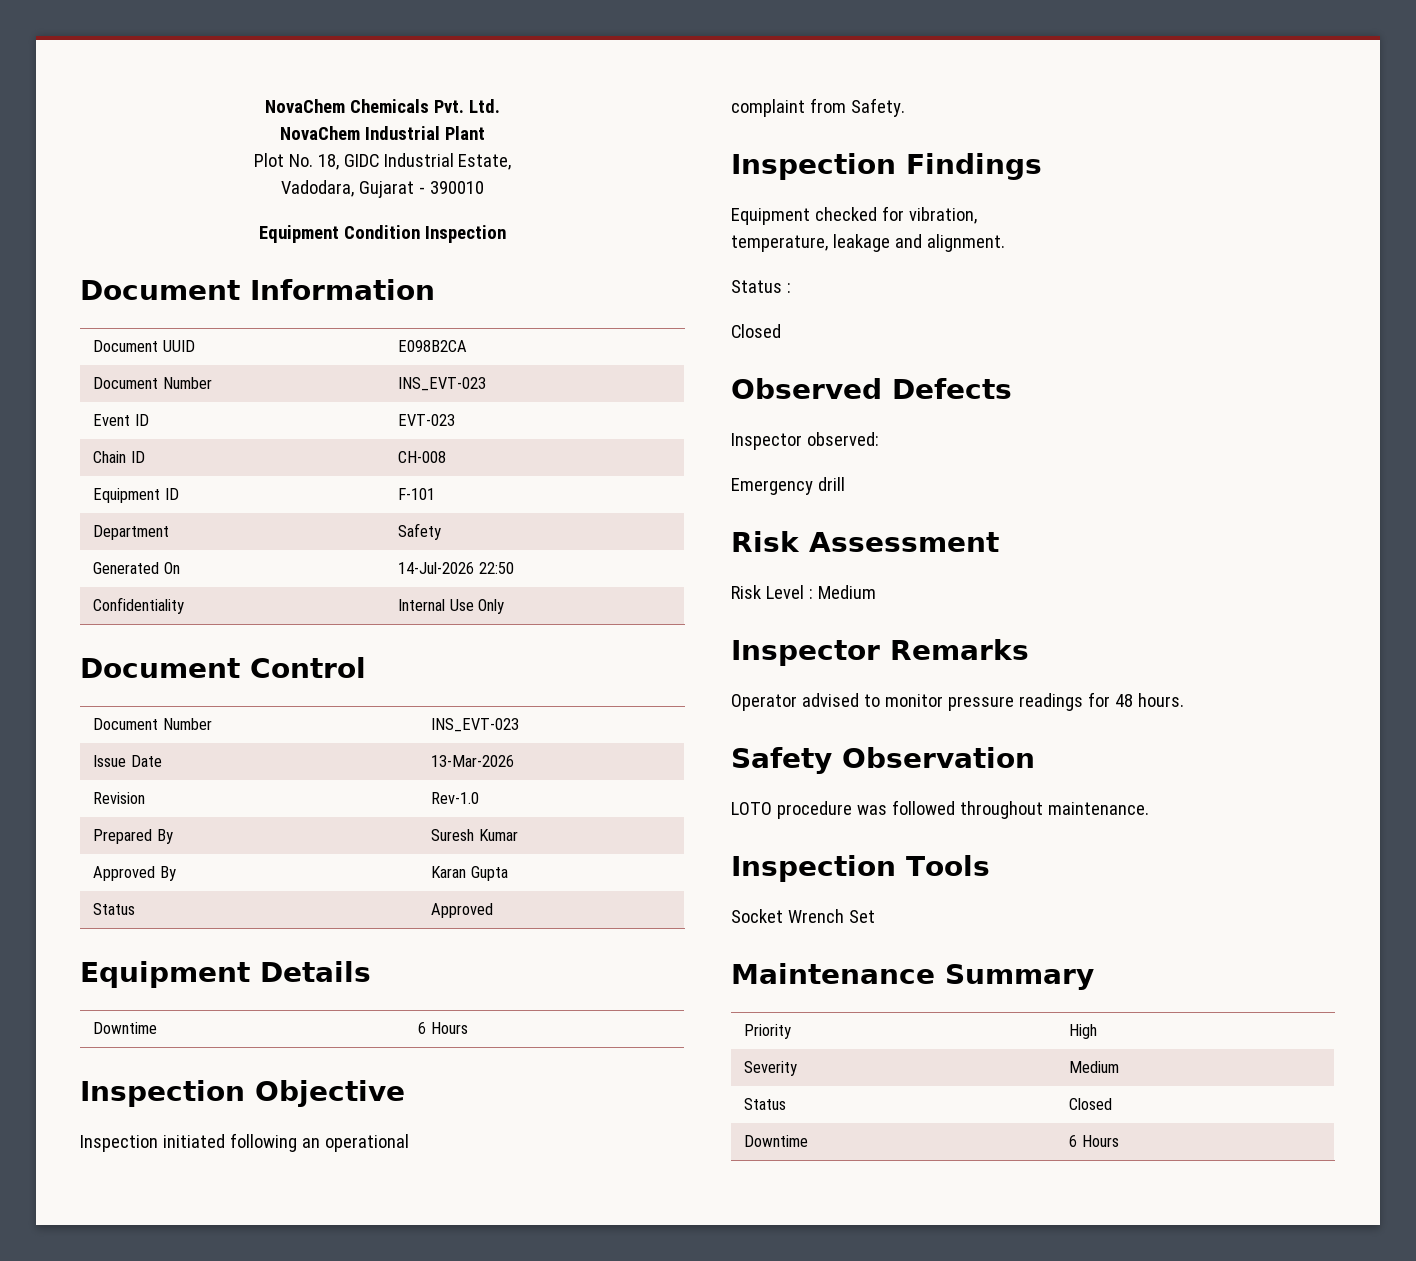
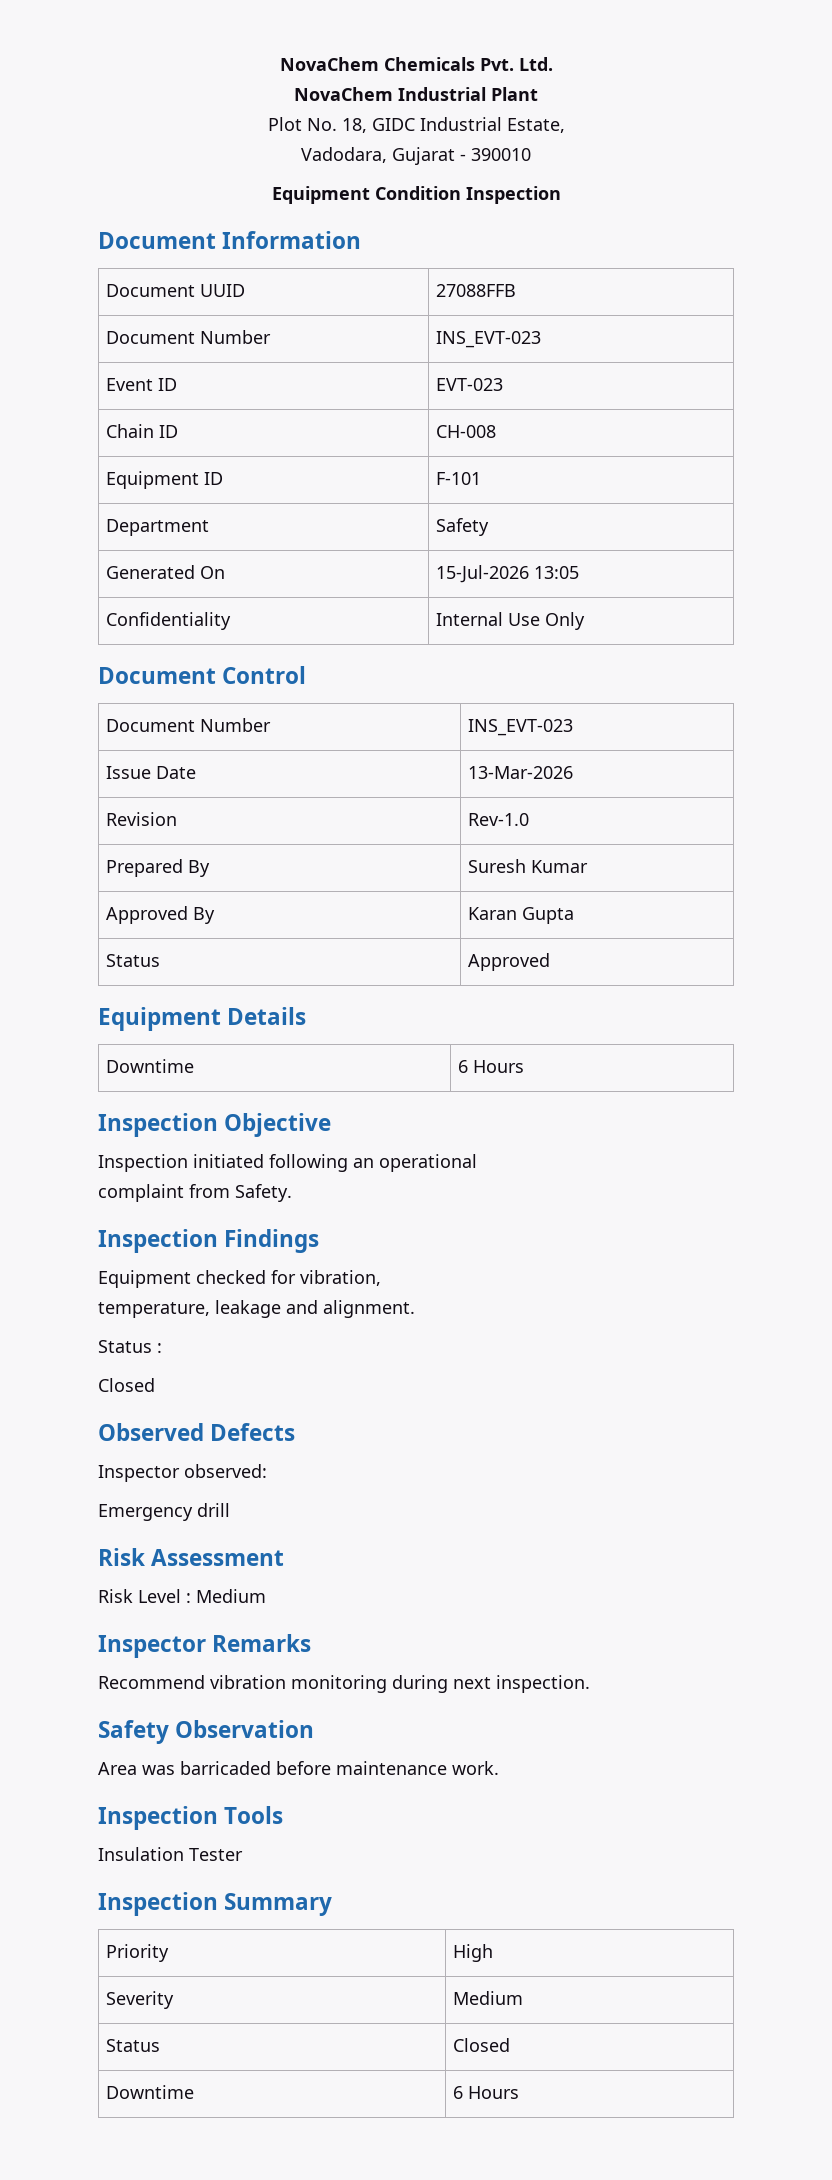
- Document UUID | E098B2CA
+ Document UUID | 27088FFB
- Generated On | 14-Jul-2026 22:50
+ Generated On | 15-Jul-2026 13:05
- Operator advised to monitor pressure readings for 48 hours.
+ Recommend vibration monitoring during next inspection.
  Safety Observation
- LOTO procedure was followed throughout maintenance.
+ Area was barricaded before maintenance work.
  Inspection Tools
- Socket Wrench Set
- Maintenance Summary
+ Insulation Tester
+ Inspection Summary

